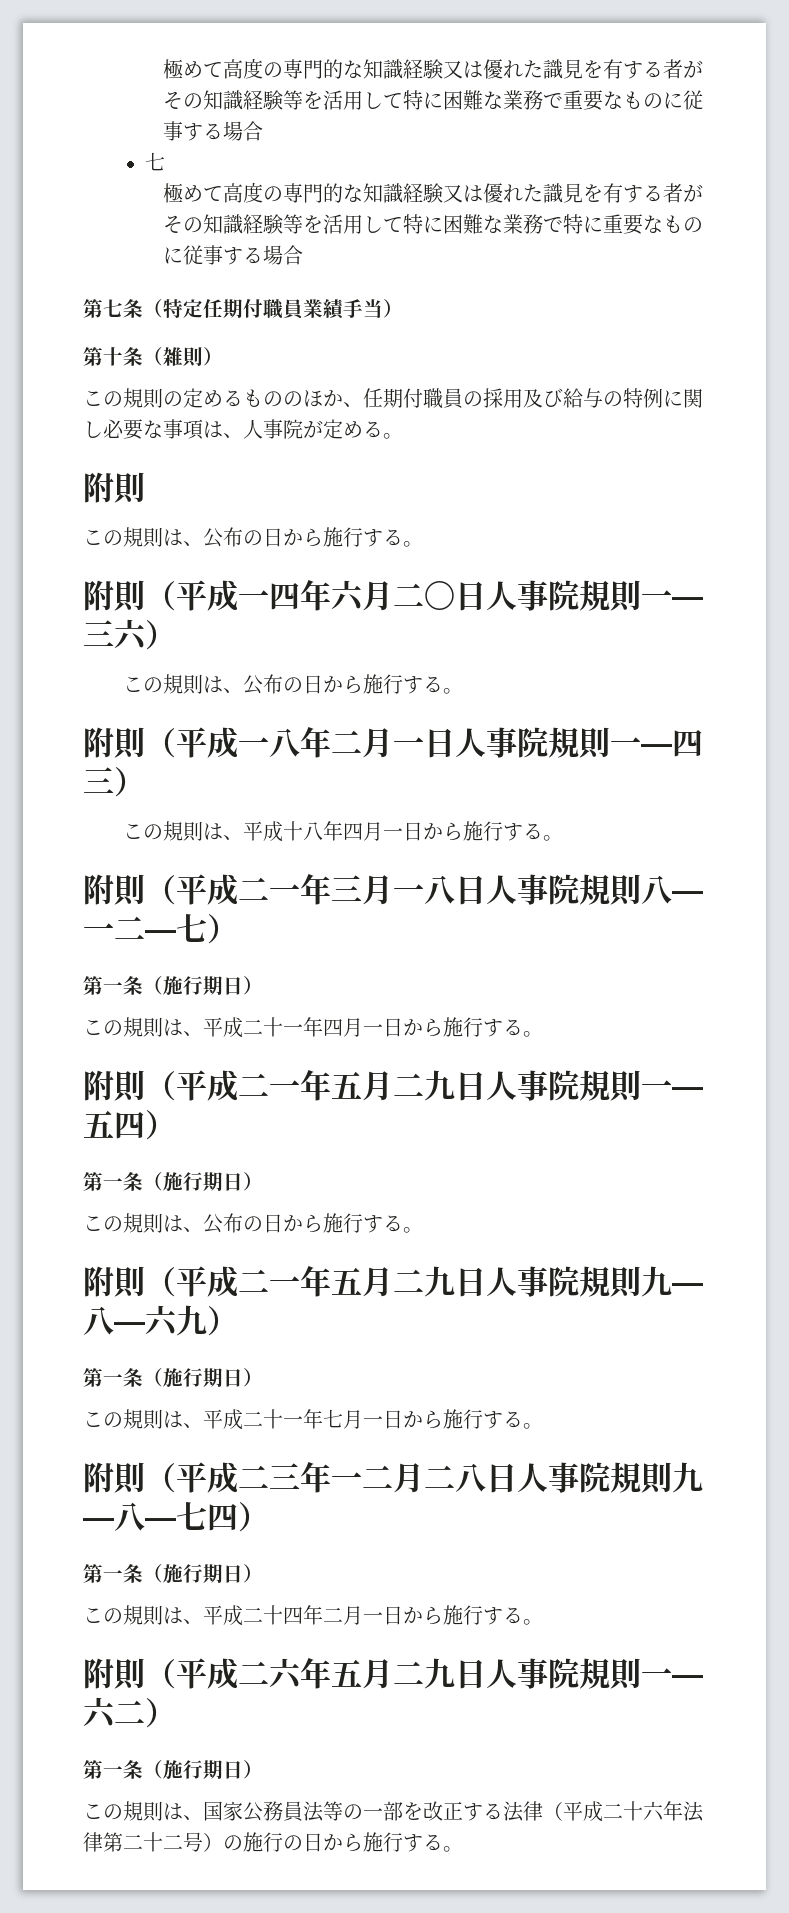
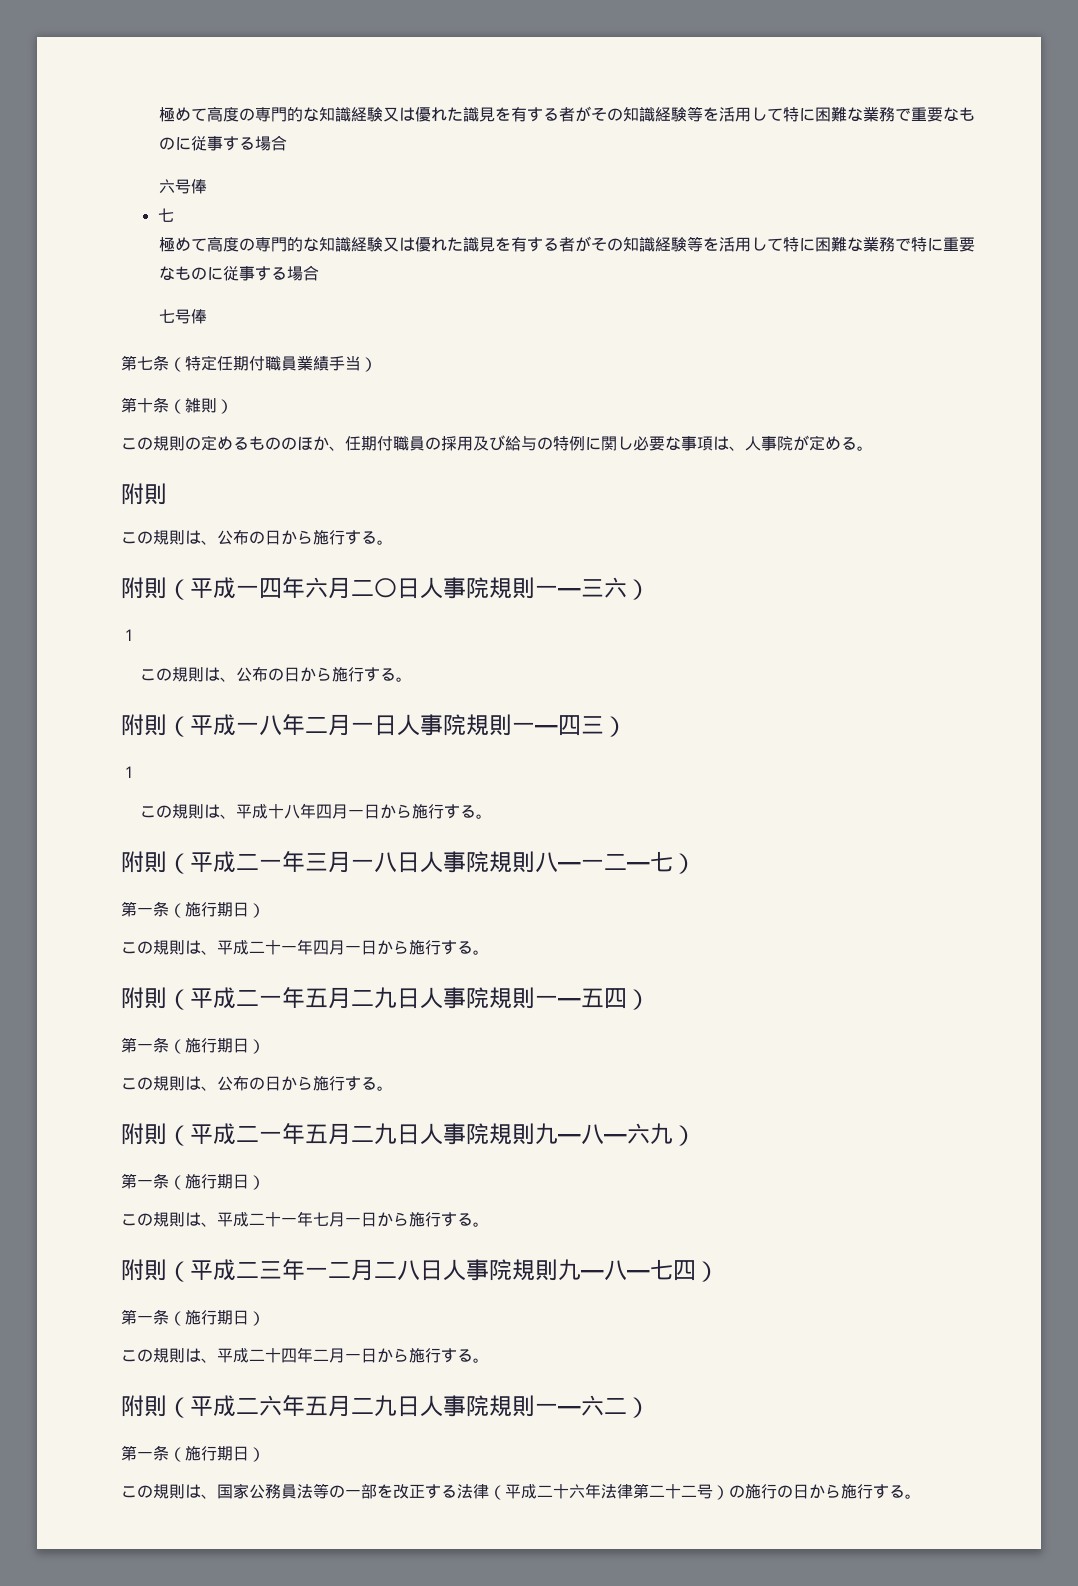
+ 六号俸
+ 七号俸
  附則（平成一四年六月二〇日人事院規則一―三六）
+ １
  附則（平成一八年二月一日人事院規則一―四三）
+ １

